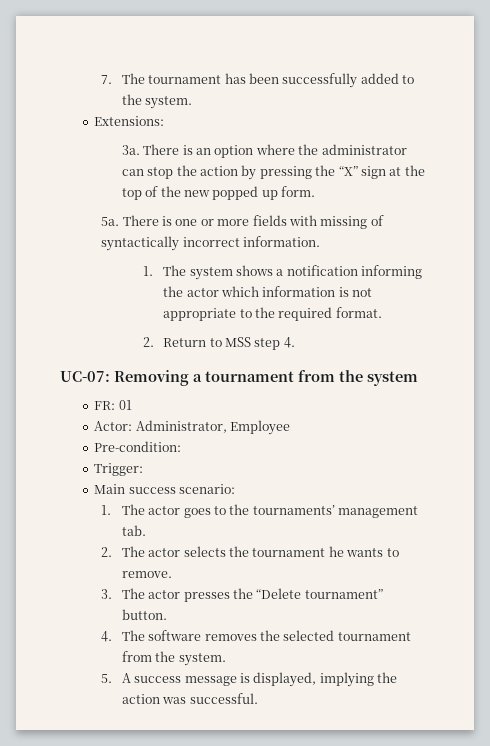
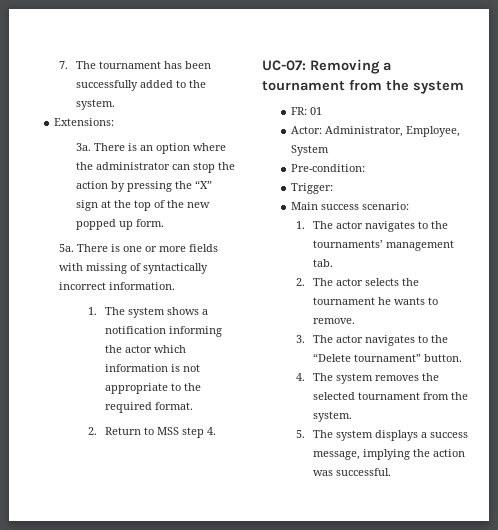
- Actor: Administrator, Employee
+ Actor: Administrator, Employee, System
- 1. The actor goes to the tournaments’ management tab.
+ 1. The actor navigates to the tournaments’ management tab.
- 3. The actor presses the “Delete tournament” button.
+ 3. The actor navigates to the “Delete tournament” button.
- 4. The software removes the selected tournament from the system.
+ 4. The system removes the selected tournament from the system.
- 5. A success message is displayed, implying the action was successful.
+ 5. The system displays a success message, implying the action was successful.

